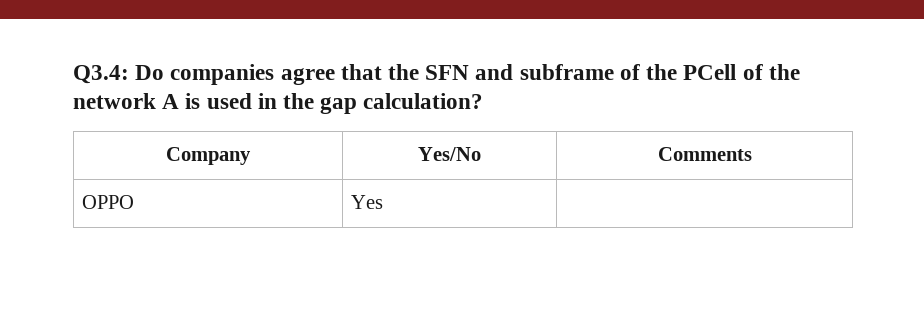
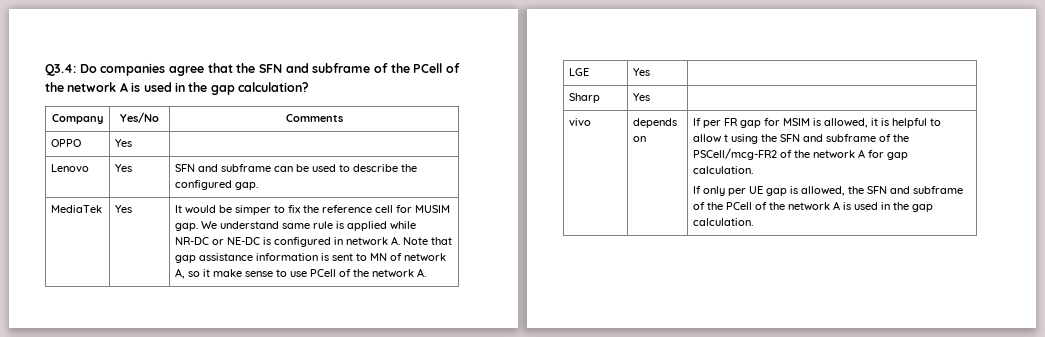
+ Lenovo | Yes | SFN and subframe can be used to describe the configured gap.
+ MediaTek | Yes | It would be simper to fix the reference cell for MUSIM gap. We understand same rule is applied while NR-DC or NE-DC is configured in network A. Note that gap assistance information is sent to MN of network A, so it make sense to use PCell of the network A.
+ LGE | Yes |
+ Sharp | Yes |
+ vivo | depends on | If per FR gap for MSIM is allowed, it is helpful to allow t using the SFN and subframe of the PSCell/mcg-FR2 of the network A for gap calculation.
+ If only per UE gap is allowed, the SFN and subframe of the PCell of the network A is used in the gap calculation.

